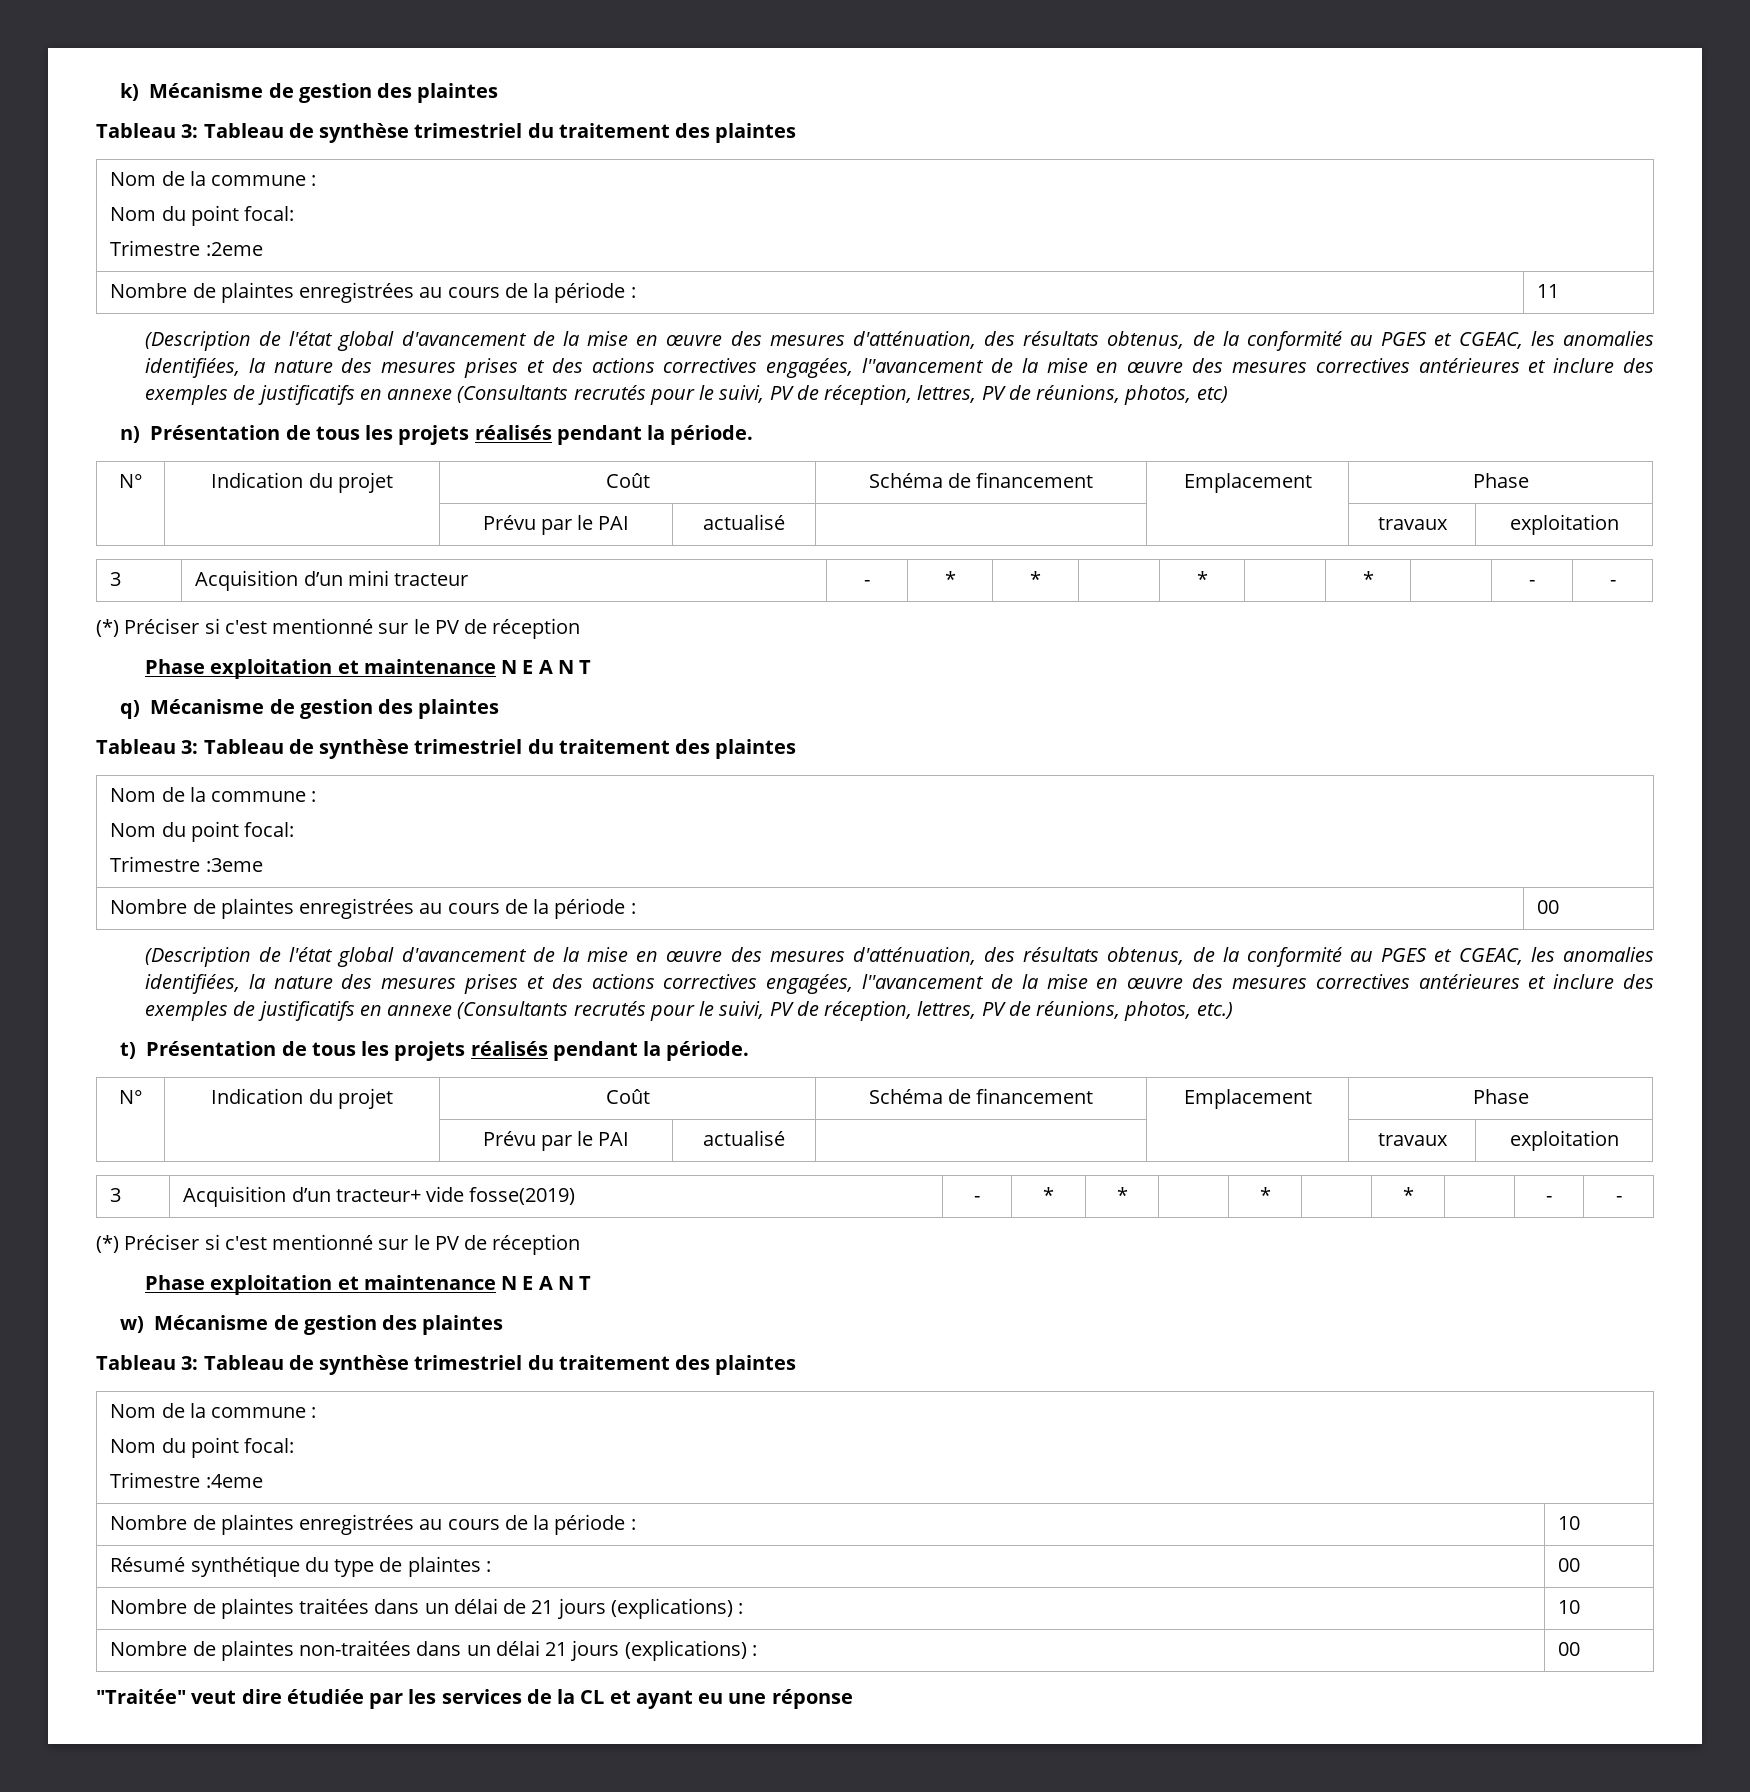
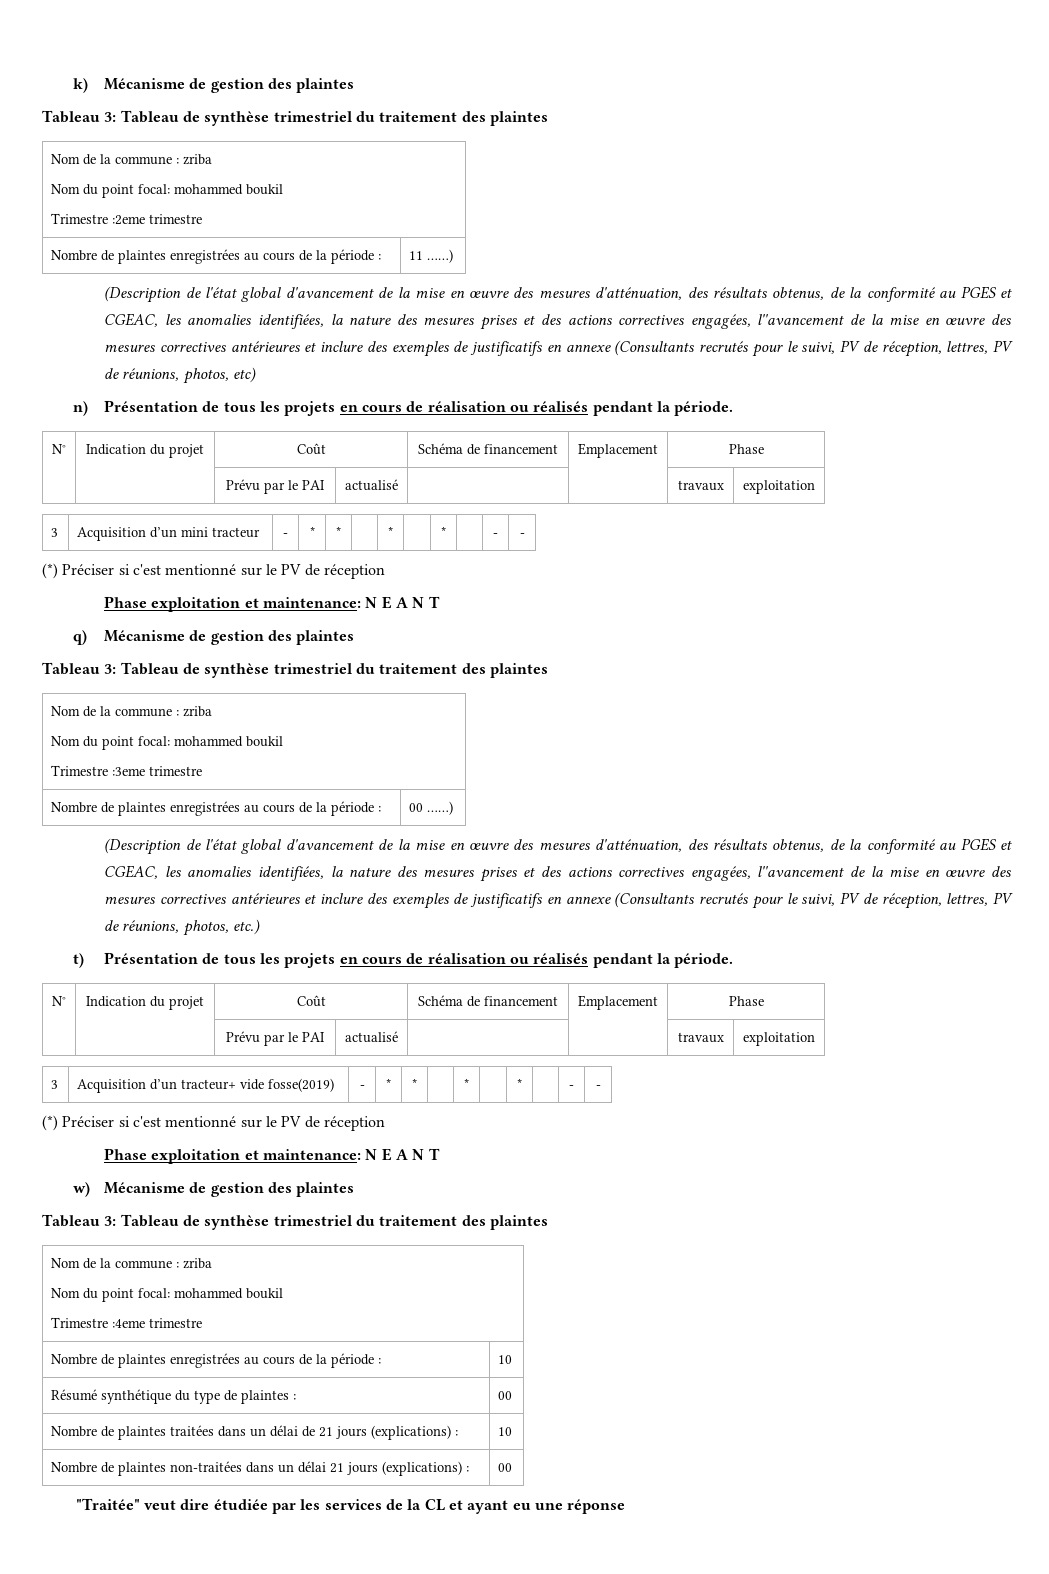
  k) Mécanisme de gestion des plaintes
  Tableau 3: Tableau de synthèse trimestriel du traitement des plaintes
- Nom de la commune :
- Nom du point focal:
- Trimestre :2eme
+ Nom de la commune : zriba
+ Nom du point focal: mohammed boukil
+ Trimestre :2eme trimestre
- Nombre de plaintes enregistrées au cours de la période : | 11
+ Nombre de plaintes enregistrées au cours de la période : | 11 ……)
- n) Présentation de tous les projets réalisés pendant la période.
+ n) Présentation de tous les projets en cours de réalisation ou réalisés pendant la période.
  3 | Acquisition d’un mini tracteur | - | * | * | | * | | * | | - | -
  (*) Préciser si c'est mentionné sur le PV de réception
- Phase exploitation et maintenance N E A N T
+ Phase exploitation et maintenance: N E A N T
  q) Mécanisme de gestion des plaintes
  Tableau 3: Tableau de synthèse trimestriel du traitement des plaintes
- Nom de la commune :
- Nom du point focal:
- Trimestre :3eme
+ Nom de la commune : zriba
+ Nom du point focal: mohammed boukil
+ Trimestre :3eme trimestre
- Nombre de plaintes enregistrées au cours de la période : | 00
+ Nombre de plaintes enregistrées au cours de la période : | 00 ……)
- t) Présentation de tous les projets réalisés pendant la période.
+ t) Présentation de tous les projets en cours de réalisation ou réalisés pendant la période.
  3 | Acquisition d’un tracteur+ vide fosse(2019) | - | * | * | | * | | * | | - | -
  (*) Préciser si c'est mentionné sur le PV de réception
- Phase exploitation et maintenance N E A N T
+ Phase exploitation et maintenance: N E A N T
  w) Mécanisme de gestion des plaintes
  Tableau 3: Tableau de synthèse trimestriel du traitement des plaintes
- Nom de la commune :
- Nom du point focal:
- Trimestre :4eme
+ Nom de la commune : zriba
+ Nom du point focal: mohammed boukil
+ Trimestre :4eme trimestre

